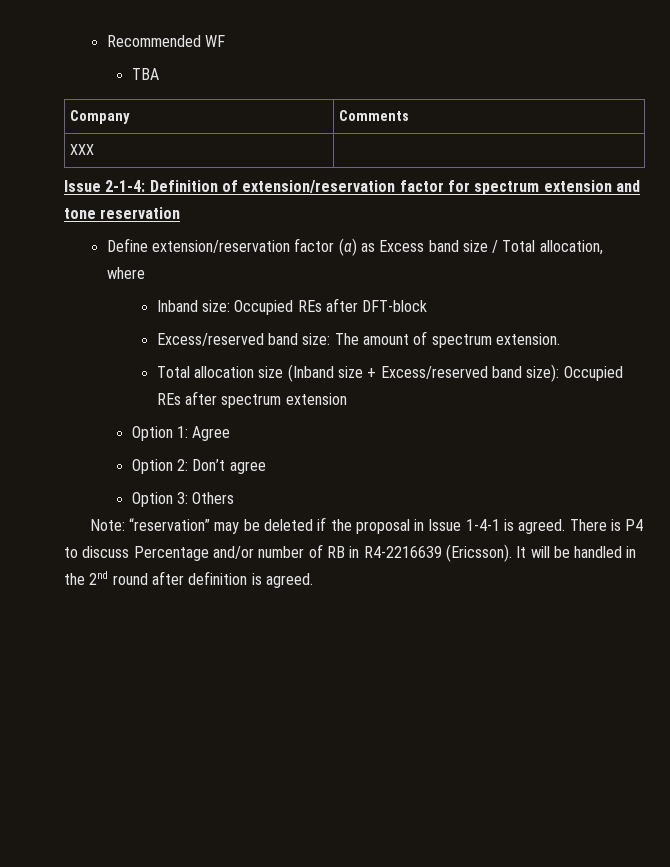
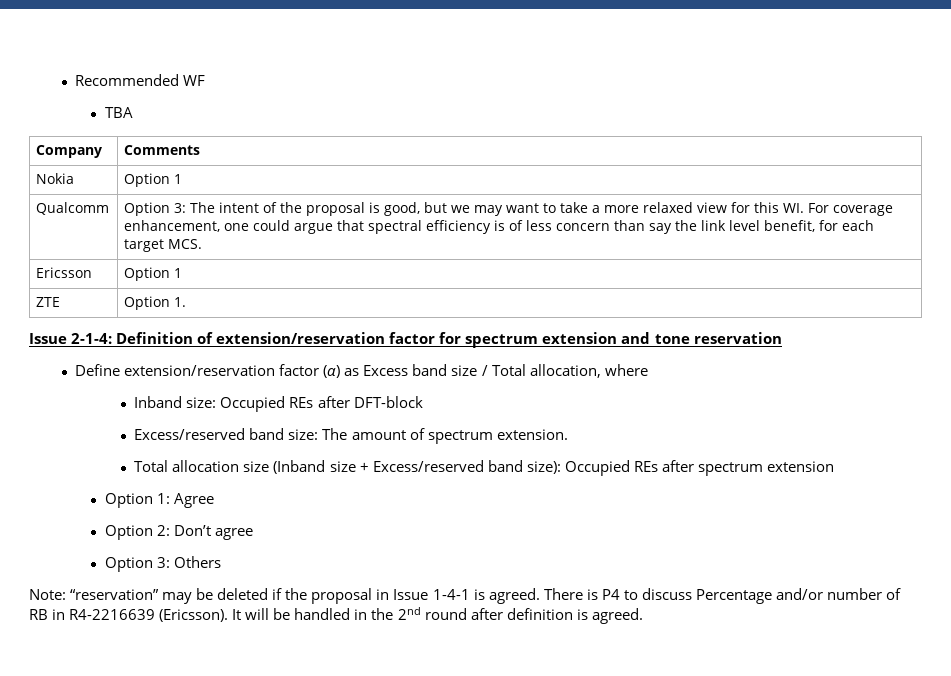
- XXX |
+ Nokia | Option 1
+ Qualcomm | Option 3: The intent of the proposal is good, but we may want to take a more relaxed view for this WI. For coverage enhancement, one could argue that spectral efficiency is of less concern than say the link level benefit, for each target MCS.
+ Ericsson | Option 1
+ ZTE | Option 1.

